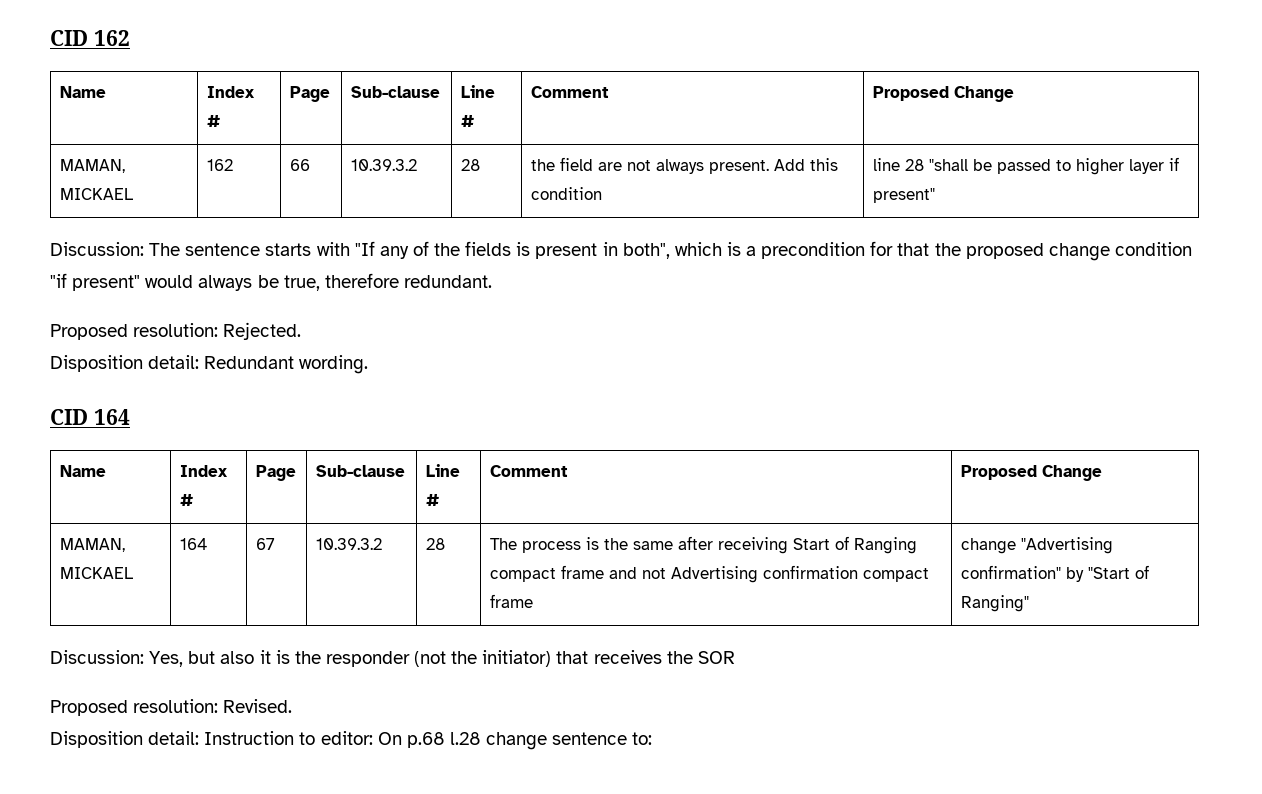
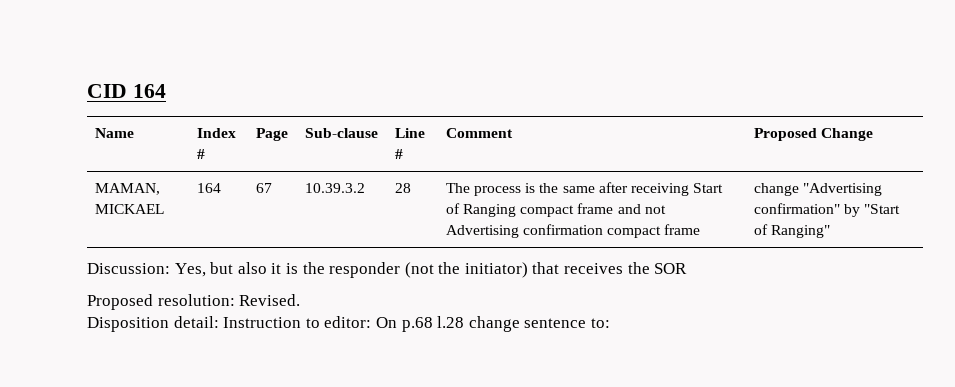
- CID 162
- Name | Index # | Page | Sub-clause | Line # | Comment | Proposed Change
- MAMAN, MICKAEL | 162 | 66 | 10.39.3.2 | 28 | the field are not always present. Add this condition | line 28 "shall be passed to higher layer if present"
- Discussion: The sentence starts with "If any of the fields is present in both", which is a precondition for that the proposed change condition "if present" would always be true, therefore redundant.
- Proposed resolution: Rejected.
- Disposition detail: Redundant wording.

